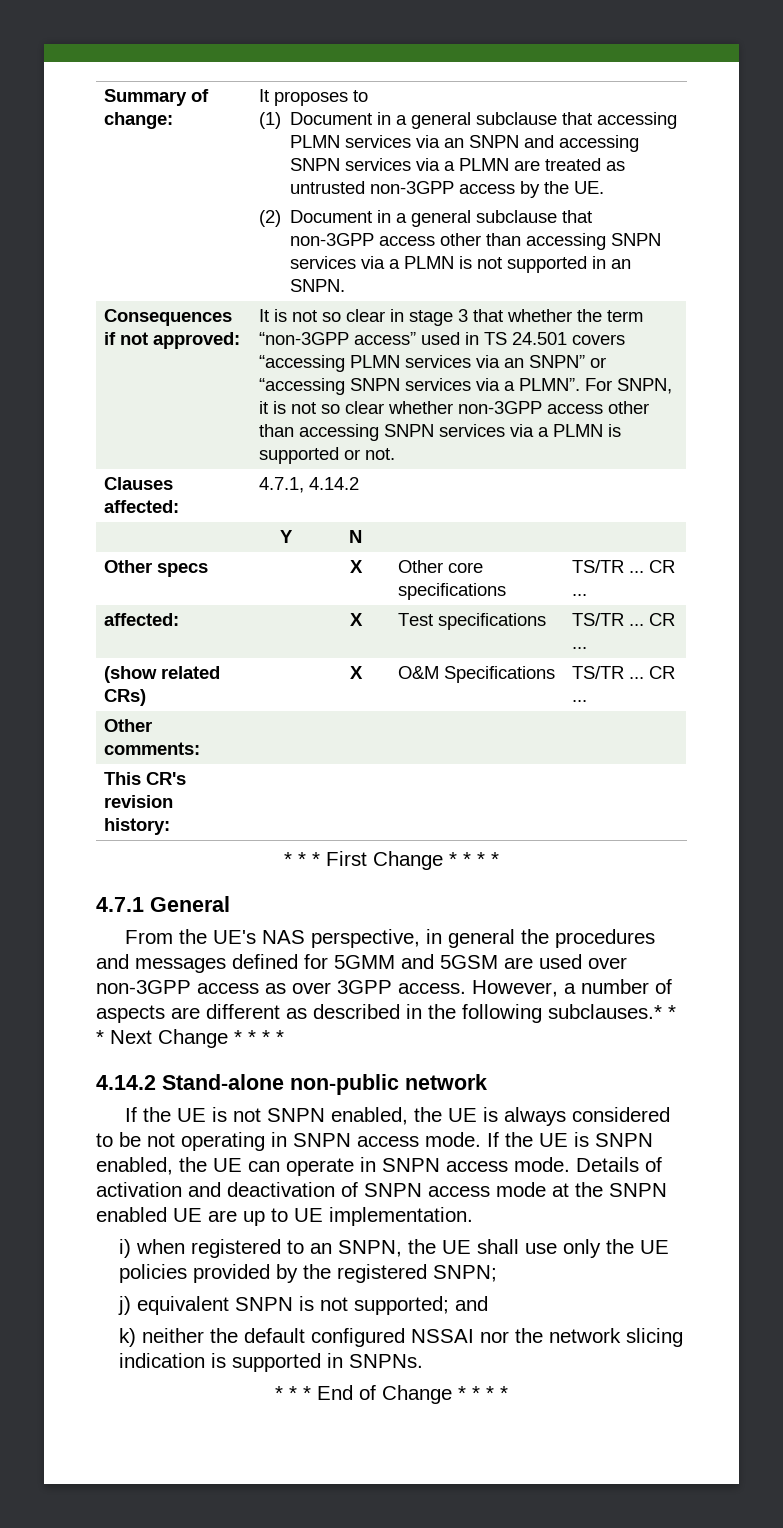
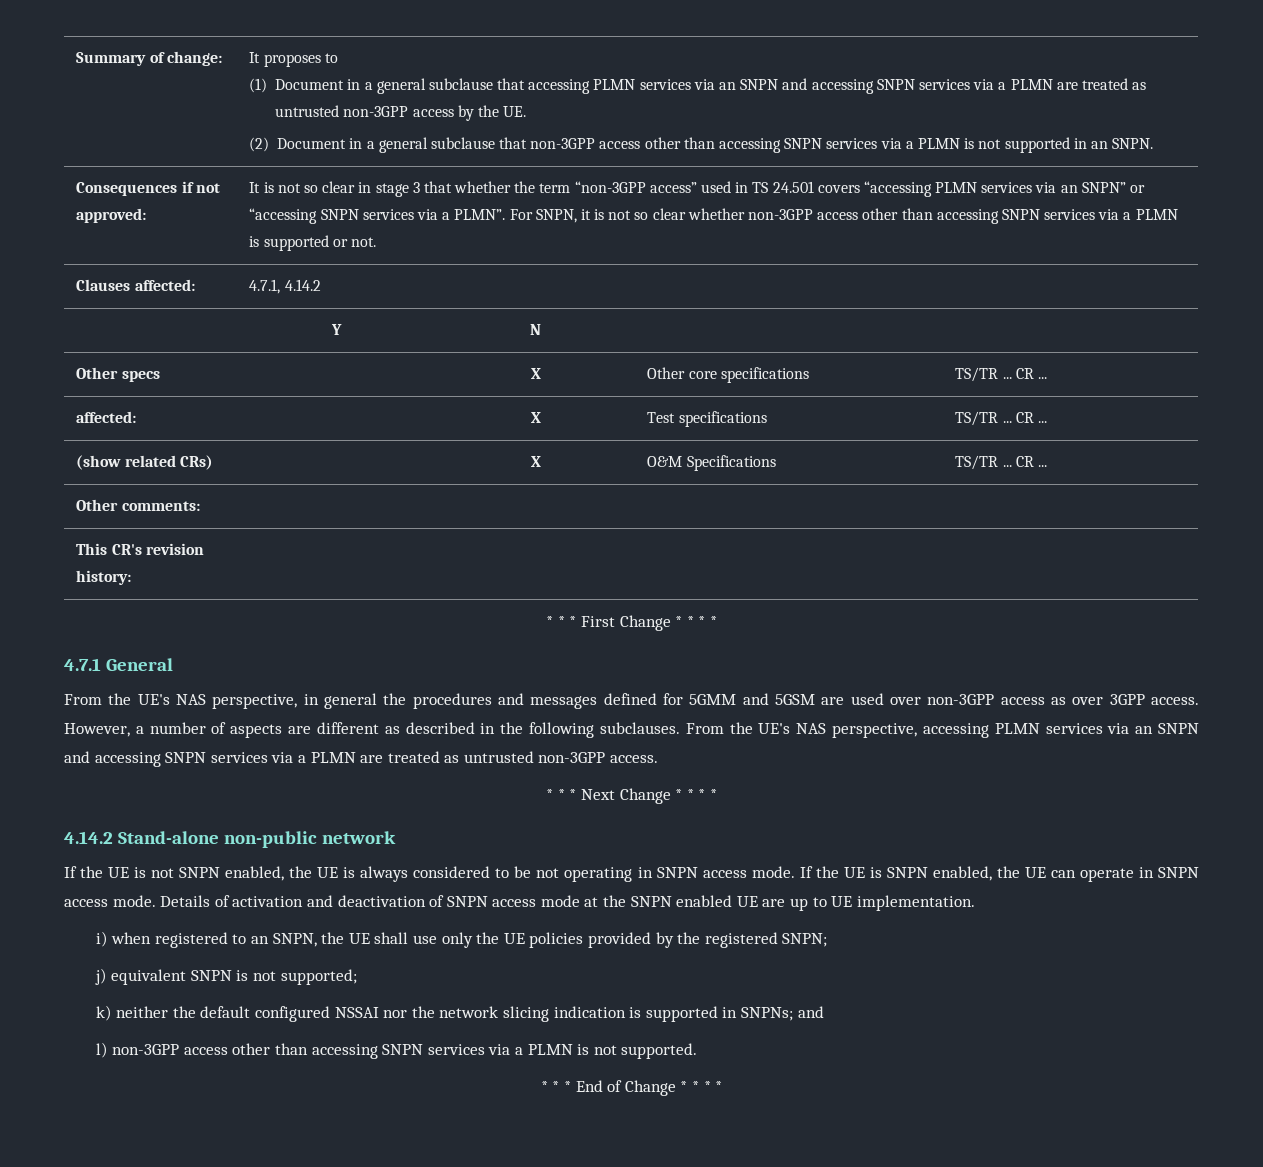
- However, a number of aspects are different as described in the following subclauses.* * * Next Change * * * *
+ However, a number of aspects are different as described in the following subclauses. From the UE's NAS perspective, accessing PLMN services via an SNPN and accessing SNPN services via a PLMN are treated as untrusted non-3GPP access.
+ * * * Next Change * * * *
- j) equivalent SNPN is not supported; and
+ j) equivalent SNPN is not supported;
- k) neither the default configured NSSAI nor the network slicing indication is supported in SNPNs.
+ k) neither the default configured NSSAI nor the network slicing indication is supported in SNPNs; and
+ l) non-3GPP access other than accessing SNPN services via a PLMN is not supported.

